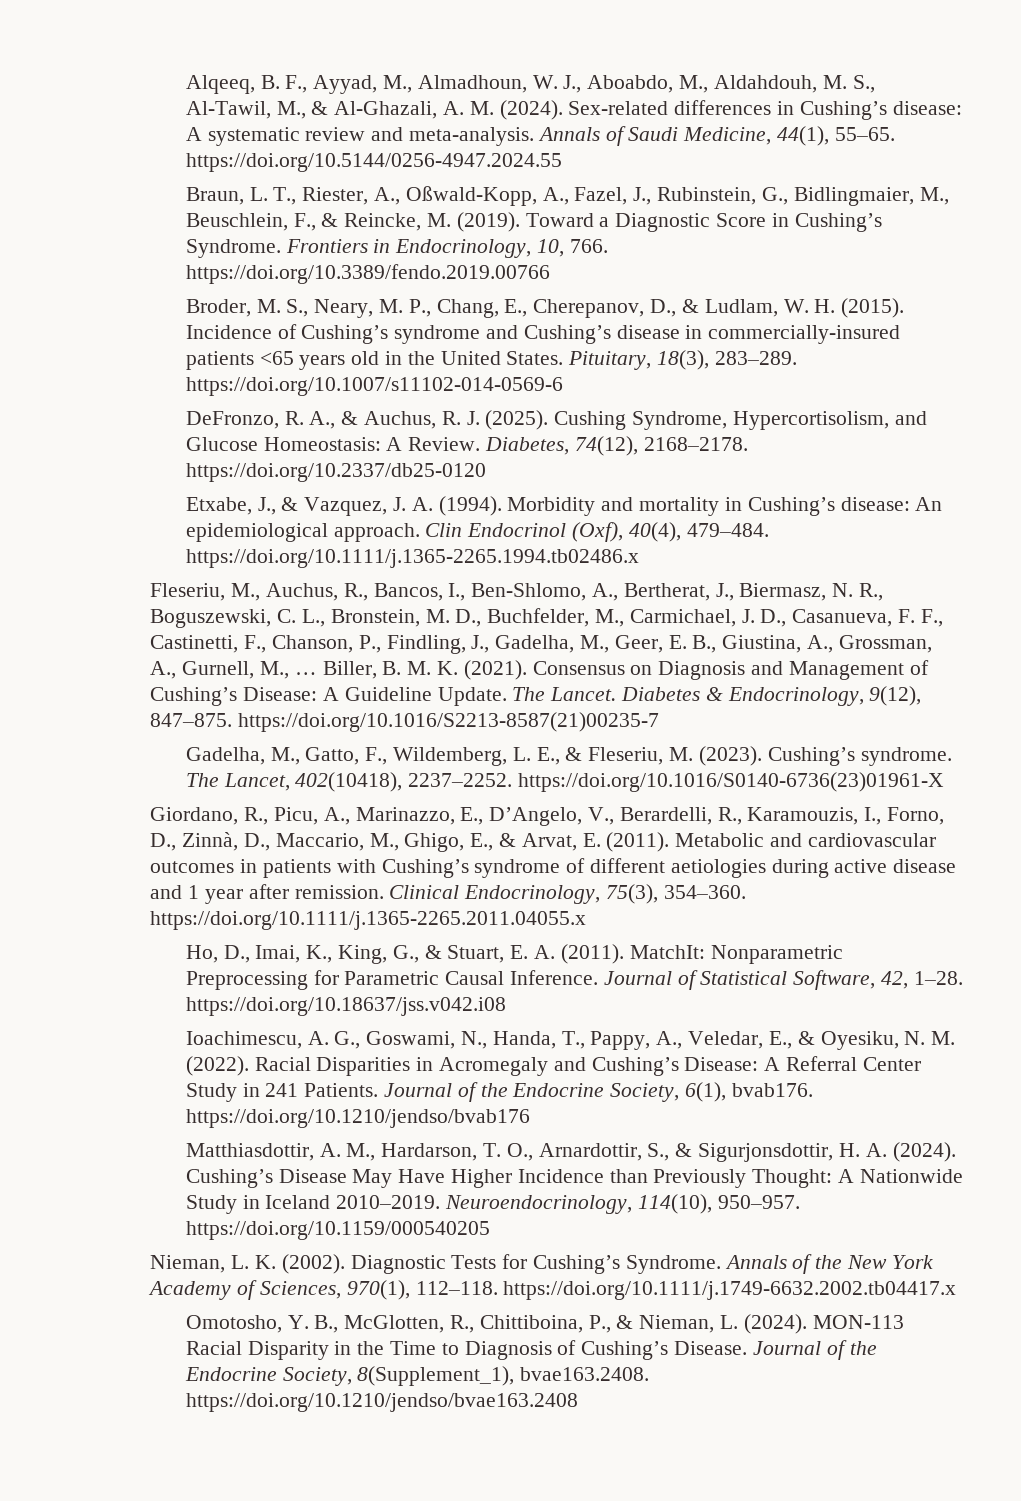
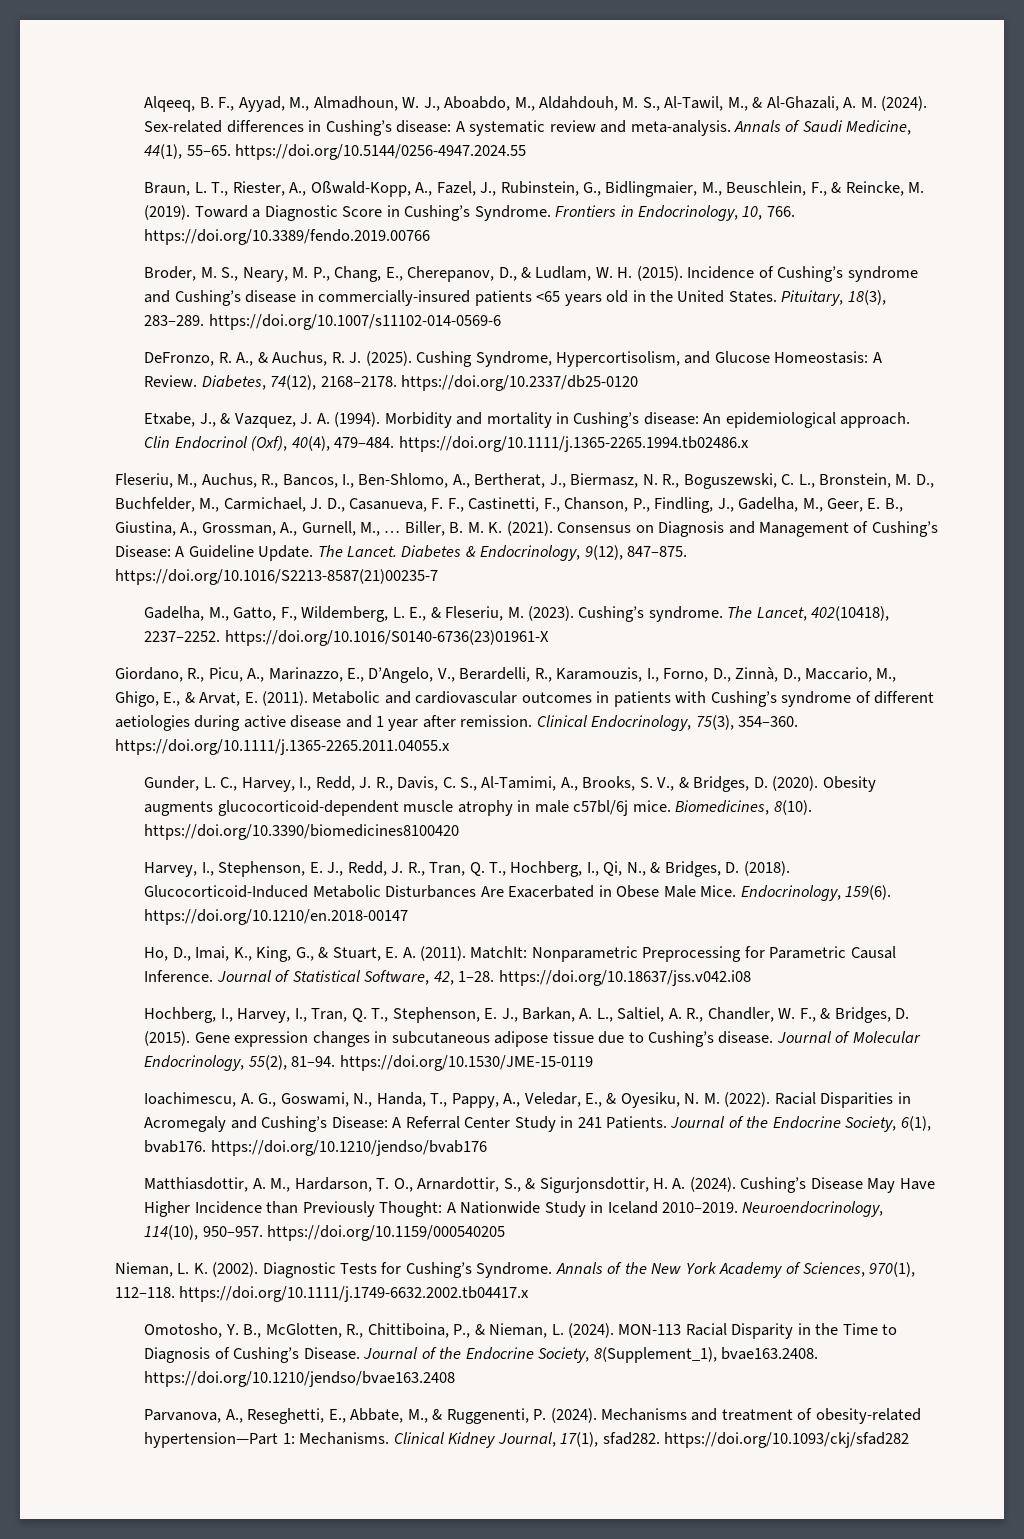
+ Gunder, L. C., Harvey, I., Redd, J. R., Davis, C. S., Al-Tamimi, A., Brooks, S. V., & Bridges, D. (2020). Obesity augments glucocorticoid-dependent muscle atrophy in male c57bl/6j mice. Biomedicines, 8(10). https://doi.org/10.3390/biomedicines8100420
+ Harvey, I., Stephenson, E. J., Redd, J. R., Tran, Q. T., Hochberg, I., Qi, N., & Bridges, D. (2018). Glucocorticoid-Induced Metabolic Disturbances Are Exacerbated in Obese Male Mice. Endocrinology, 159(6). https://doi.org/10.1210/en.2018-00147
+ Hochberg, I., Harvey, I., Tran, Q. T., Stephenson, E. J., Barkan, A. L., Saltiel, A. R., Chandler, W. F., & Bridges, D. (2015). Gene expression changes in subcutaneous adipose tissue due to Cushing’s disease. Journal of Molecular Endocrinology, 55(2), 81–94. https://doi.org/10.1530/JME-15-0119
+ Parvanova, A., Reseghetti, E., Abbate, M., & Ruggenenti, P. (2024). Mechanisms and treatment of obesity-related hypertension—Part 1: Mechanisms. Clinical Kidney Journal, 17(1), sfad282. https://doi.org/10.1093/ckj/sfad282

